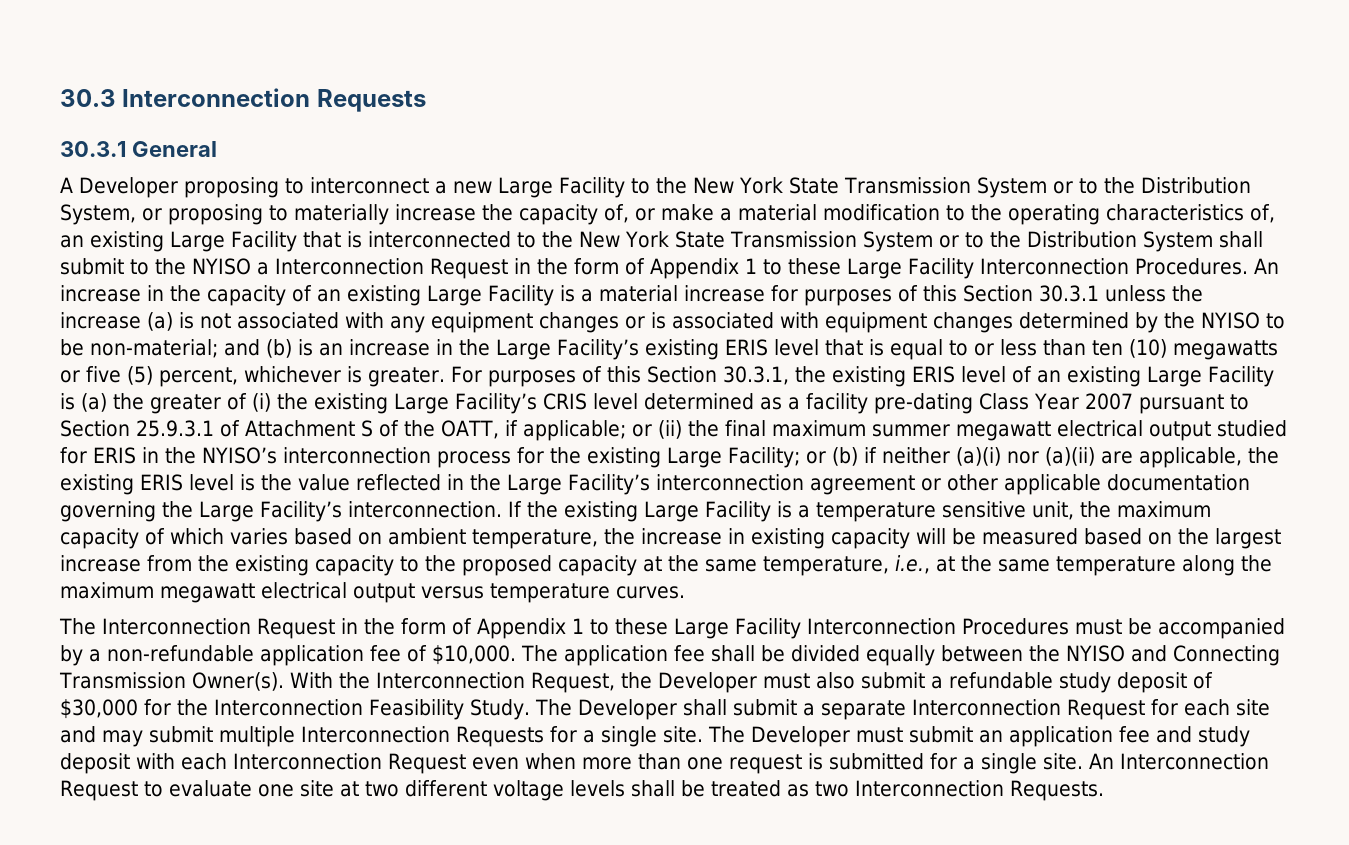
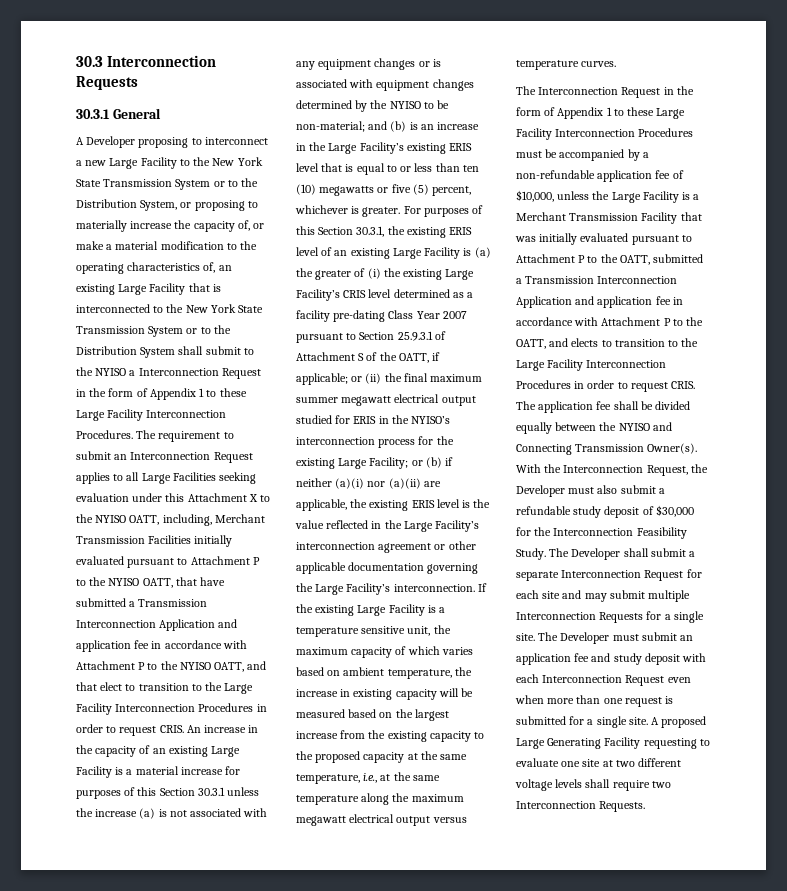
+ The requirement to submit an Interconnection Request applies to all Large Facilities seeking evaluation under this Attachment X to the NYISO OATT, including, Merchant Transmission Facilities initially evaluated pursuant to Attachment P to the NYISO OATT, that have submitted a Transmission Interconnection Application and application fee in accordance with Attachment P to the NYISO OATT, and that elect to transition to the Large Facility Interconnection Procedures in order to request CRIS.
- The Interconnection Request in the form of Appendix 1 to these Large Facility Interconnection Procedures must be accompanied by a non-refundable application fee of $10,000.
+ The Interconnection Request in the form of Appendix 1 to these Large Facility Interconnection Procedures must be accompanied by a non-refundable application fee of $10,000, unless the Large Facility is a Merchant Transmission Facility that was initially evaluated pursuant to Attachment P to the OATT, submitted a Transmission Interconnection Application and application fee in accordance with Attachment P to the OATT, and elects to transition to the Large Facility Interconnection Procedures in order to request CRIS.
- An Interconnection Request to evaluate one site at two different voltage levels shall be treated as two Interconnection Requests.
+ A proposed Large Generating Facility requesting to evaluate one site at two different voltage levels shall require two Interconnection Requests.

